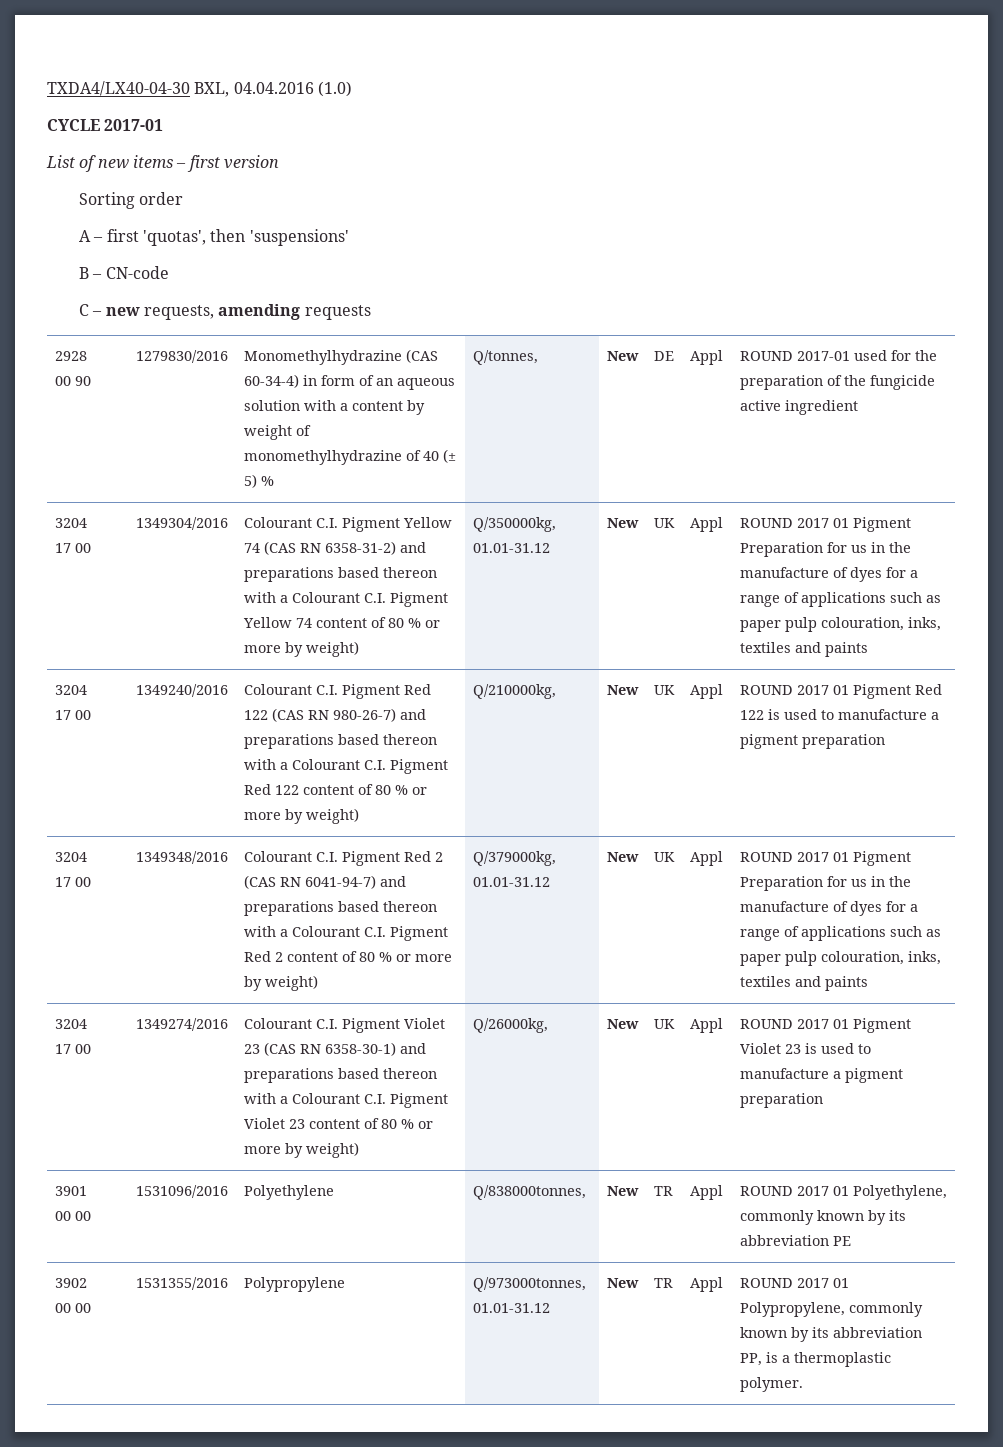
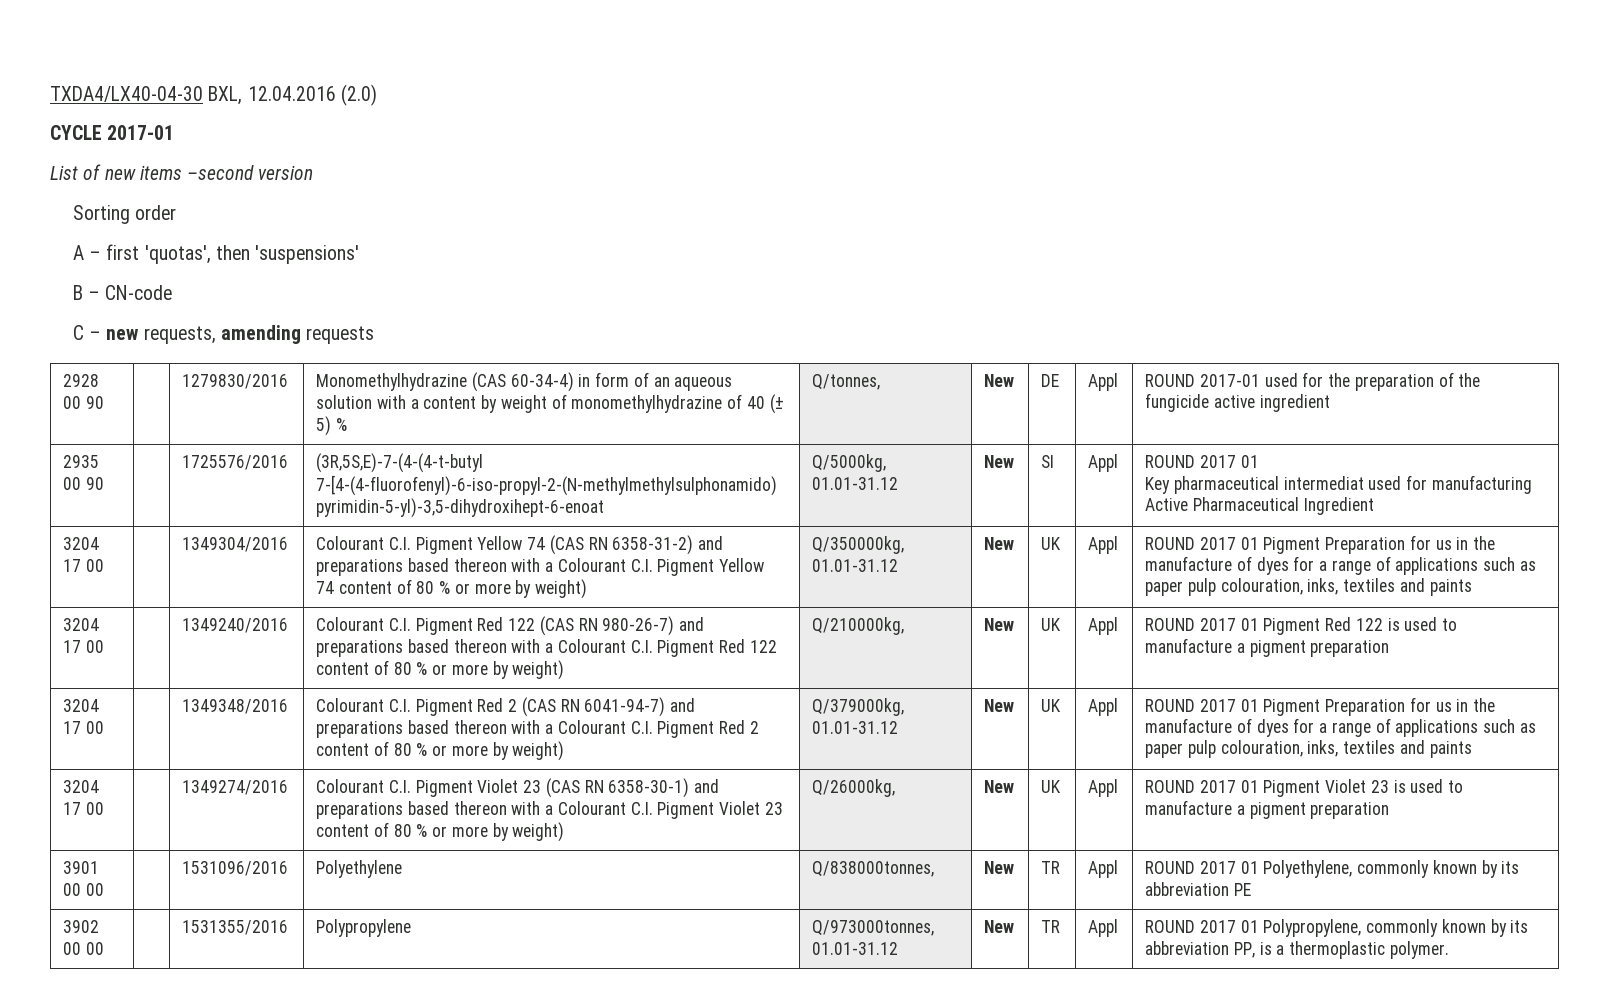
- TXDA4/LX40-04-30 BXL, 04.04.2016 (1.0)
+ TXDA4/LX40-04-30 BXL, 12.04.2016 (2.0)
- List of new items – first version
+ List of new items –second version
+ 2935 00 90 | | 1725576/2016 | (3R,5S,E)-7-(4-(4-t-butyl 7-[4-(4-fluorofenyl)-6-iso-propyl-2-(N-methylmethylsulphonamido) pyrimidin-5-yl)-3,5-dihydroxihept-6-enoat | Q/5000kg, 01.01-31.12 | New | SI | Appl | ROUND 2017 01
+ Key pharmaceutical intermediat used for manufacturing Active Pharmaceutical Ingredient

